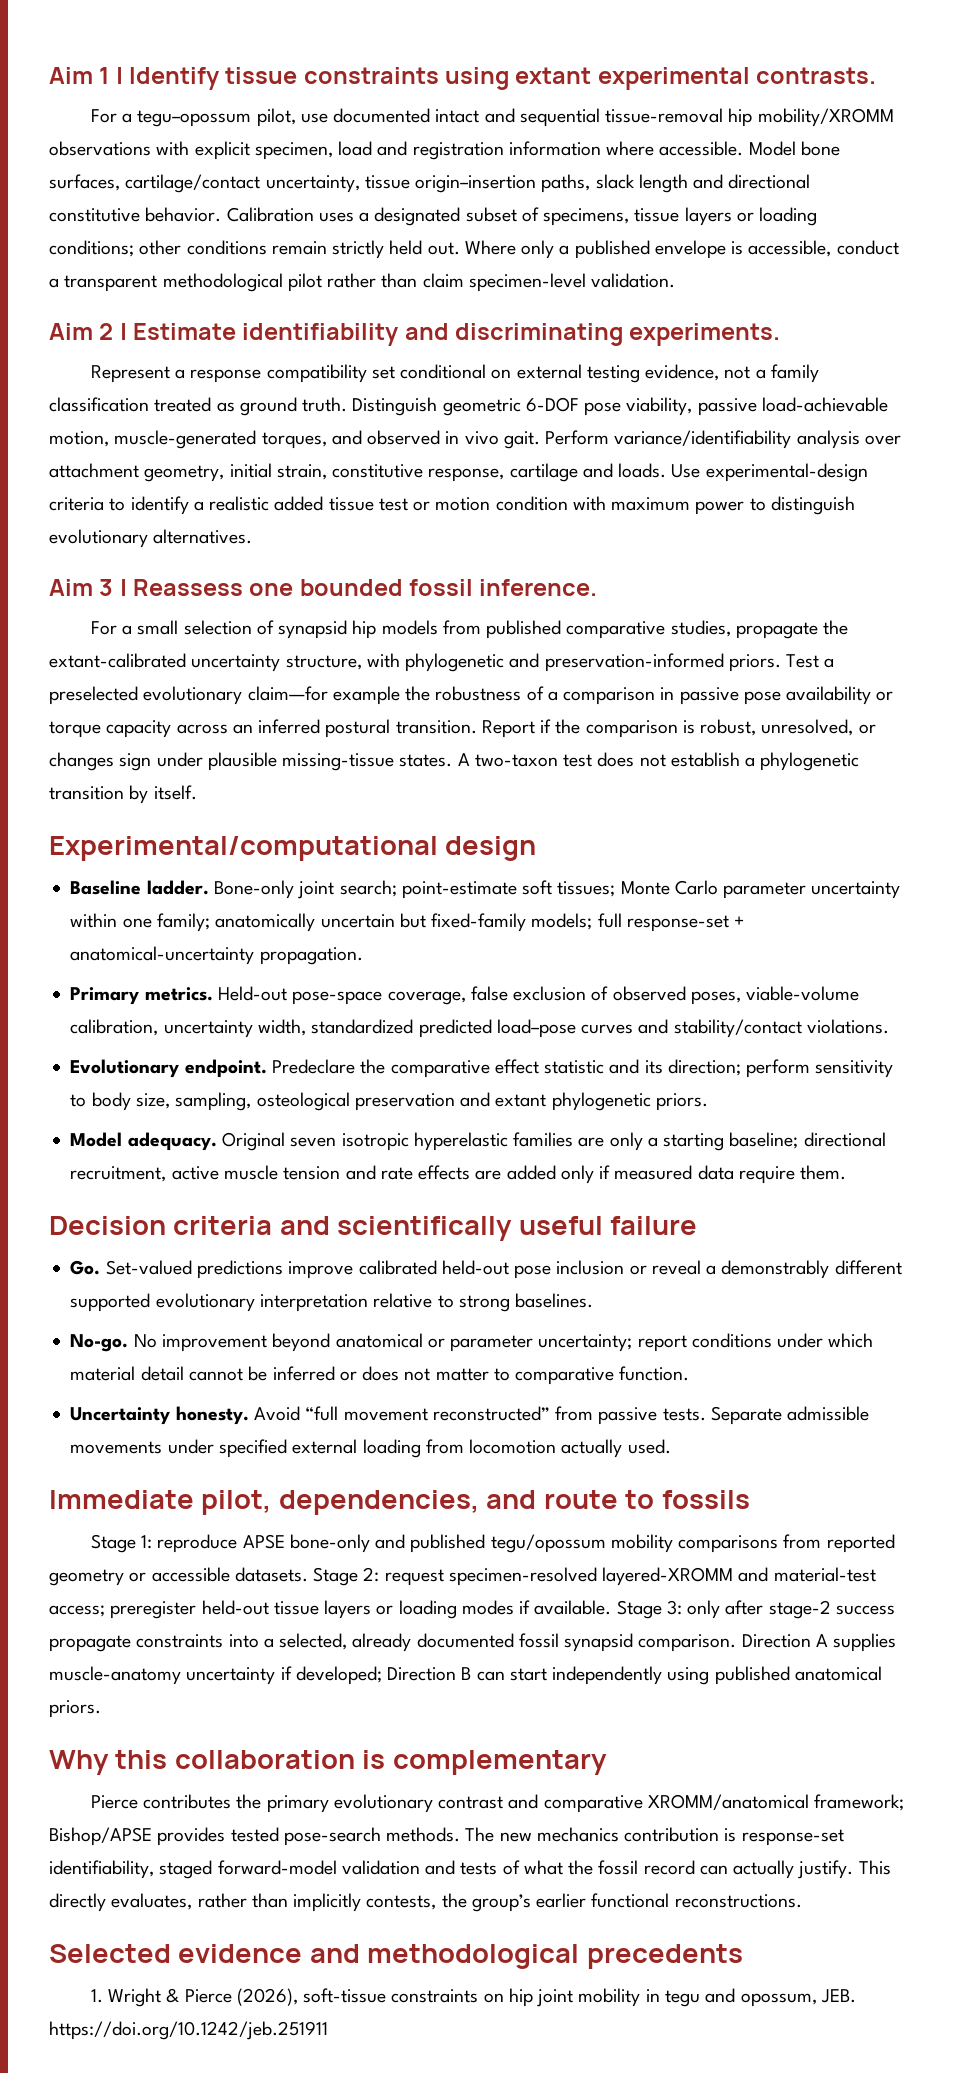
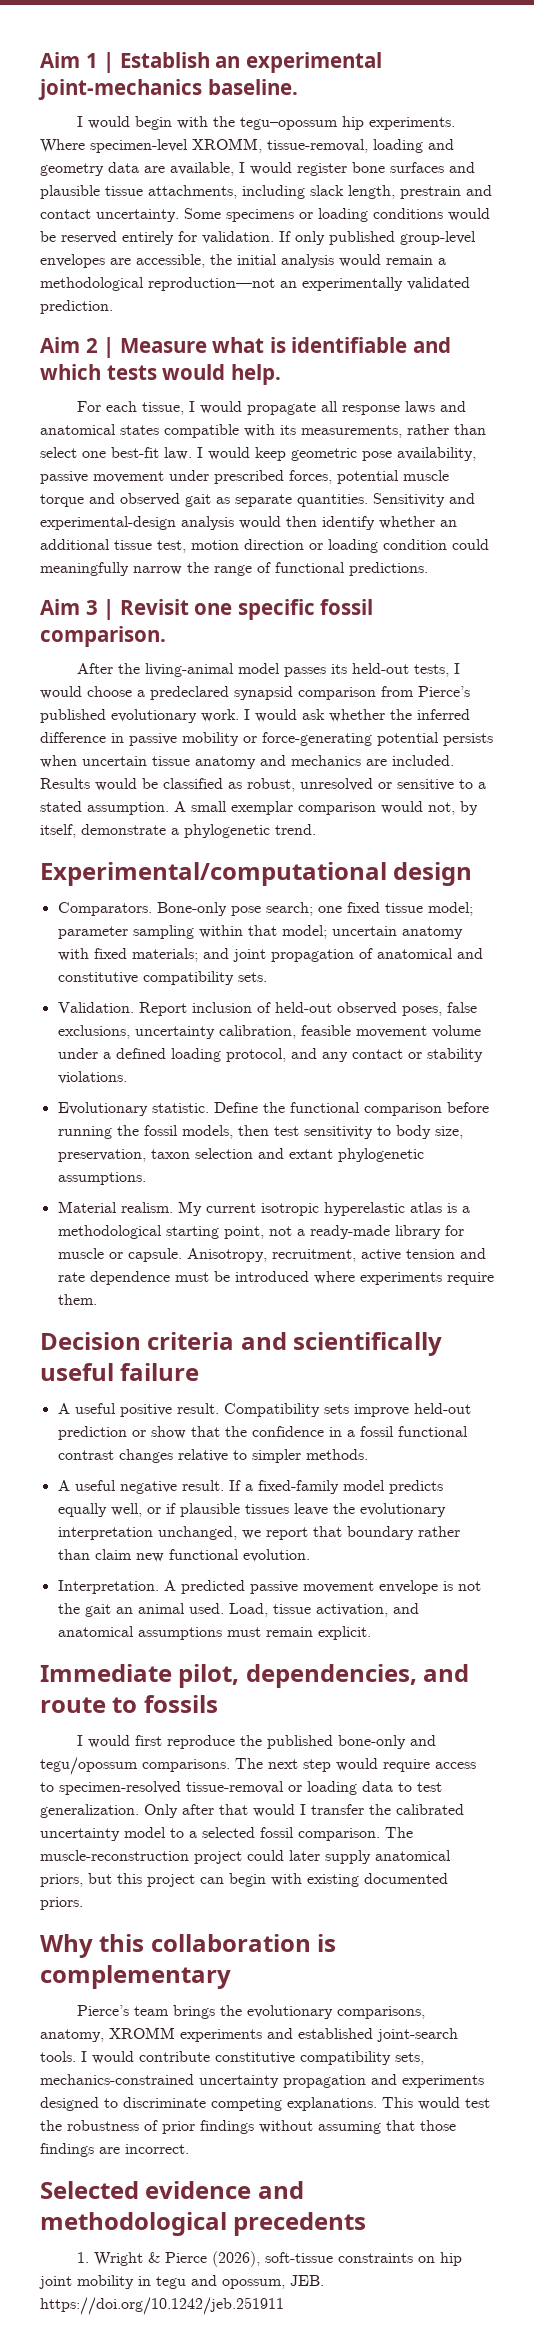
- Aim 1 | Identify tissue constraints using extant experimental contrasts.
- For a tegu–opossum pilot, use documented intact and sequential tissue-removal hip mobility/XROMM observations with explicit specimen, load and registration information where accessible. Model bone surfaces, cartilage/contact uncertainty, tissue origin–insertion paths, slack length and directional constitutive behavior. Calibration uses a designated subset of specimens, tissue layers or loading conditions; other conditions remain strictly held out. Where only a published envelope is accessible, conduct a transparent methodological pilot rather than claim specimen-level validation.
- Aim 2 | Estimate identifiability and discriminating experiments.
- Represent a response compatibility set conditional on external testing evidence, not a family classification treated as ground truth. Distinguish geometric 6-DOF pose viability, passive load-achievable motion, muscle-generated torques, and observed in vivo gait. Perform variance/identifiability analysis over attachment geometry, initial strain, constitutive response, cartilage and loads. Use experimental-design criteria to identify a realistic added tissue test or motion condition with maximum power to distinguish evolutionary alternatives.
- Aim 3 | Reassess one bounded fossil inference.
- For a small selection of synapsid hip models from published comparative studies, propagate the extant-calibrated uncertainty structure, with phylogenetic and preservation-informed priors. Test a preselected evolutionary claim—for example the robustness of a comparison in passive pose availability or torque capacity across an inferred postural transition. Report if the comparison is robust, unresolved, or changes sign under plausible missing-tissue states. A two-taxon test does not establish a phylogenetic transition by itself.
+ Aim 1 | Establish an experimental joint-mechanics baseline.
+ I would begin with the tegu–opossum hip experiments. Where specimen-level XROMM, tissue-removal, loading and geometry data are available, I would register bone surfaces and plausible tissue attachments, including slack length, prestrain and contact uncertainty. Some specimens or loading conditions would be reserved entirely for validation. If only published group-level envelopes are accessible, the initial analysis would remain a methodological reproduction—not an experimentally validated prediction.
+ Aim 2 | Measure what is identifiable and which tests would help.
+ For each tissue, I would propagate all response laws and anatomical states compatible with its measurements, rather than select one best-fit law. I would keep geometric pose availability, passive movement under prescribed forces, potential muscle torque and observed gait as separate quantities. Sensitivity and experimental-design analysis would then identify whether an additional tissue test, motion direction or loading condition could meaningfully narrow the range of functional predictions.
+ Aim 3 | Revisit one specific fossil comparison.
+ After the living-animal model passes its held-out tests, I would choose a predeclared synapsid comparison from Pierce’s published evolutionary work. I would ask whether the inferred difference in passive mobility or force-generating potential persists when uncertain tissue anatomy and mechanics are included. Results would be classified as robust, unresolved or sensitive to a stated assumption. A small exemplar comparison would not, by itself, demonstrate a phylogenetic trend.
  Experimental/computational design
- Baseline ladder. Bone-only joint search; point-estimate soft tissues; Monte Carlo parameter uncertainty within one family; anatomically uncertain but fixed-family models; full response-set + anatomical-uncertainty propagation.
- Primary metrics. Held-out pose-space coverage, false exclusion of observed poses, viable-volume calibration, uncertainty width, standardized predicted load–pose curves and stability/contact violations.
- Evolutionary endpoint. Predeclare the comparative effect statistic and its direction; perform sensitivity to body size, sampling, osteological preservation and extant phylogenetic priors.
- Model adequacy. Original seven isotropic hyperelastic families are only a starting baseline; directional recruitment, active muscle tension and rate effects are added only if measured data require them.
+ Comparators. Bone-only pose search; one fixed tissue model; parameter sampling within that model; uncertain anatomy with fixed materials; and joint propagation of anatomical and constitutive compatibility sets.
+ Validation. Report inclusion of held-out observed poses, false exclusions, uncertainty calibration, feasible movement volume under a defined loading protocol, and any contact or stability violations.
+ Evolutionary statistic. Define the functional comparison before running the fossil models, then test sensitivity to body size, preservation, taxon selection and extant phylogenetic assumptions.
+ Material realism. My current isotropic hyperelastic atlas is a methodological starting point, not a ready-made library for muscle or capsule. Anisotropy, recruitment, active tension and rate dependence must be introduced where experiments require them.
- Go. Set-valued predictions improve calibrated held-out pose inclusion or reveal a demonstrably different supported evolutionary interpretation relative to strong baselines.
- No-go. No improvement beyond anatomical or parameter uncertainty; report conditions under which material detail cannot be inferred or does not matter to comparative function.
- Uncertainty honesty. Avoid “full movement reconstructed” from passive tests. Separate admissible movements under specified external loading from locomotion actually used.
+ A useful positive result. Compatibility sets improve held-out prediction or show that the confidence in a fossil functional contrast changes relative to simpler methods.
+ A useful negative result. If a fixed-family model predicts equally well, or if plausible tissues leave the evolutionary interpretation unchanged, we report that boundary rather than claim new functional evolution.
+ Interpretation. A predicted passive movement envelope is not the gait an animal used. Load, tissue activation, and anatomical assumptions must remain explicit.
- Stage 1: reproduce APSE bone-only and published tegu/opossum mobility comparisons from reported geometry or accessible datasets. Stage 2: request specimen-resolved layered-XROMM and material-test access; preregister held-out tissue layers or loading modes if available. Stage 3: only after stage-2 success propagate constraints into a selected, already documented fossil synapsid comparison. Direction A supplies muscle-anatomy uncertainty if developed; Direction B can start independently using published anatomical priors.
+ I would first reproduce the published bone-only and tegu/opossum comparisons. The next step would require access to specimen-resolved tissue-removal or loading data to test generalization. Only after that would I transfer the calibrated uncertainty model to a selected fossil comparison. The muscle-reconstruction project could later supply anatomical priors, but this project can begin with existing documented priors.
- Pierce contributes the primary evolutionary contrast and comparative XROMM/anatomical framework; Bishop/APSE provides tested pose-search methods. The new mechanics contribution is response-set identifiability, staged forward-model validation and tests of what the fossil record can actually justify. This directly evaluates, rather than implicitly contests, the group’s earlier functional reconstructions.
+ Pierce’s team brings the evolutionary comparisons, anatomy, XROMM experiments and established joint-search tools. I would contribute constitutive compatibility sets, mechanics-constrained uncertainty propagation and experiments designed to discriminate competing explanations. This would test the robustness of prior findings without assuming that those findings are incorrect.

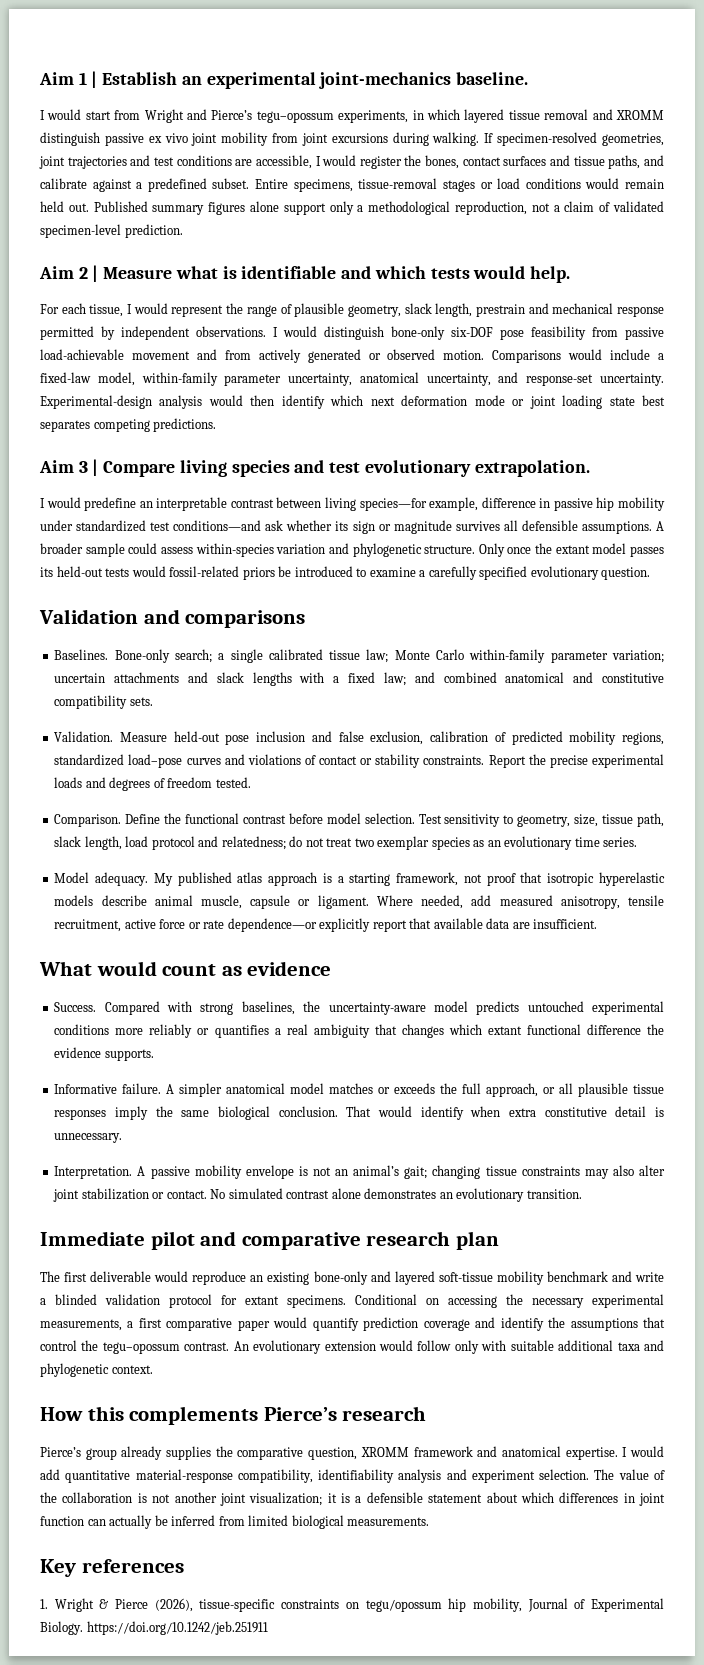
- I would begin with the tegu–opossum hip experiments. Where specimen-level XROMM, tissue-removal, loading and geometry data are available, I would register bone surfaces and plausible tissue attachments, including slack length, prestrain and contact uncertainty. Some specimens or loading conditions would be reserved entirely for validation. If only published group-level envelopes are accessible, the initial analysis would remain a methodological reproduction—not an experimentally validated prediction.
+ I would start from Wright and Pierce’s tegu–opossum experiments, in which layered tissue removal and XROMM distinguish passive ex vivo joint mobility from joint excursions during walking. If specimen-resolved geometries, joint trajectories and test conditions are accessible, I would register the bones, contact surfaces and tissue paths, and calibrate against a predefined subset. Entire specimens, tissue-removal stages or load conditions would remain held out. Published summary figures alone support only a methodological reproduction, not a claim of validated specimen-level prediction.
- For each tissue, I would propagate all response laws and anatomical states compatible with its measurements, rather than select one best-fit law. I would keep geometric pose availability, passive movement under prescribed forces, potential muscle torque and observed gait as separate quantities. Sensitivity and experimental-design analysis would then identify whether an additional tissue test, motion direction or loading condition could meaningfully narrow the range of functional predictions.
- Aim 3 | Revisit one specific fossil comparison.
- After the living-animal model passes its held-out tests, I would choose a predeclared synapsid comparison from Pierce’s published evolutionary work. I would ask whether the inferred difference in passive mobility or force-generating potential persists when uncertain tissue anatomy and mechanics are included. Results would be classified as robust, unresolved or sensitive to a stated assumption. A small exemplar comparison would not, by itself, demonstrate a phylogenetic trend.
- Experimental/computational design
- Comparators. Bone-only pose search; one fixed tissue model; parameter sampling within that model; uncertain anatomy with fixed materials; and joint propagation of anatomical and constitutive compatibility sets.
+ For each tissue, I would represent the range of plausible geometry, slack length, prestrain and mechanical response permitted by independent observations. I would distinguish bone-only six-DOF pose feasibility from passive load-achievable movement and from actively generated or observed motion. Comparisons would include a fixed-law model, within-family parameter uncertainty, anatomical uncertainty, and response-set uncertainty. Experimental-design analysis would then identify which next deformation mode or joint loading state best separates competing predictions.
+ Aim 3 | Compare living species and test evolutionary extrapolation.
+ I would predefine an interpretable contrast between living species—for example, difference in passive hip mobility under standardized test conditions—and ask whether its sign or magnitude survives all defensible assumptions. A broader sample could assess within-species variation and phylogenetic structure. Only once the extant model passes its held-out tests would fossil-related priors be introduced to examine a carefully specified evolutionary question.
+ Validation and comparisons
+ Baselines. Bone-only search; a single calibrated tissue law; Monte Carlo within-family parameter variation; uncertain attachments and slack lengths with a fixed law; and combined anatomical and constitutive compatibility sets.
- Report inclusion of held-out observed poses, false exclusions, uncertainty calibration, feasible movement volume under a defined loading protocol, and any contact or stability violations.
- Evolutionary statistic. Define the functional comparison before running the fossil models, then test sensitivity to body size, preservation, taxon selection and extant phylogenetic assumptions.
- Material realism. My current isotropic hyperelastic atlas is a methodological starting point, not a ready-made library for muscle or capsule. Anisotropy, recruitment, active tension and rate dependence must be introduced where experiments require them.
- Decision criteria and scientifically useful failure
- A useful positive result. Compatibility sets improve held-out prediction or show that the confidence in a fossil functional contrast changes relative to simpler methods.
- A useful negative result. If a fixed-family model predicts equally well, or if plausible tissues leave the evolutionary interpretation unchanged, we report that boundary rather than claim new functional evolution.
- Interpretation. A predicted passive movement envelope is not the gait an animal used. Load, tissue activation, and anatomical assumptions must remain explicit.
- Immediate pilot, dependencies, and route to fossils
- I would first reproduce the published bone-only and tegu/opossum comparisons. The next step would require access to specimen-resolved tissue-removal or loading data to test generalization. Only after that would I transfer the calibrated uncertainty model to a selected fossil comparison. The muscle-reconstruction project could later supply anatomical priors, but this project can begin with existing documented priors.
- Why this collaboration is complementary
- Pierce’s team brings the evolutionary comparisons, anatomy, XROMM experiments and established joint-search tools. I would contribute constitutive compatibility sets, mechanics-constrained uncertainty propagation and experiments designed to discriminate competing explanations. This would test the robustness of prior findings without assuming that those findings are incorrect.
- Selected evidence and methodological precedents
+ Measure held-out pose inclusion and false exclusion, calibration of predicted mobility regions, standardized load–pose curves and violations of contact or stability constraints. Report the precise experimental loads and degrees of freedom tested.
+ Comparison. Define the functional contrast before model selection. Test sensitivity to geometry, size, tissue path, slack length, load protocol and relatedness; do not treat two exemplar species as an evolutionary time series.
+ Model adequacy. My published atlas approach is a starting framework, not proof that isotropic hyperelastic models describe animal muscle, capsule or ligament. Where needed, add measured anisotropy, tensile recruitment, active force or rate dependence—or explicitly report that available data are insufficient.
+ What would count as evidence
+ Success. Compared with strong baselines, the uncertainty-aware model predicts untouched experimental conditions more reliably or quantifies a real ambiguity that changes which extant functional difference the evidence supports.
+ Informative failure. A simpler anatomical model matches or exceeds the full approach, or all plausible tissue responses imply the same biological conclusion. That would identify when extra constitutive detail is unnecessary.
+ Interpretation. A passive mobility envelope is not an animal’s gait; changing tissue constraints may also alter joint stabilization or contact. No simulated contrast alone demonstrates an evolutionary transition.
+ Immediate pilot and comparative research plan
+ The first deliverable would reproduce an existing bone-only and layered soft-tissue mobility benchmark and write a blinded validation protocol for extant specimens. Conditional on accessing the necessary experimental measurements, a first comparative paper would quantify prediction coverage and identify the assumptions that control the tegu–opossum contrast. An evolutionary extension would follow only with suitable additional taxa and phylogenetic context.
+ How this complements Pierce’s research
+ Pierce’s group already supplies the comparative question, XROMM framework and anatomical expertise. I would add quantitative material-response compatibility, identifiability analysis and experiment selection. The value of the collaboration is not another joint visualization; it is a defensible statement about which differences in joint function can actually be inferred from limited biological measurements.
+ Key references
- 1. Wright & Pierce (2026), soft-tissue constraints on hip joint mobility in tegu and opossum, JEB. https://doi.org/10.1242/jeb.251911
+ 1. Wright & Pierce (2026), tissue-specific constraints on tegu/opossum hip mobility, Journal of Experimental Biology. https://doi.org/10.1242/jeb.251911

